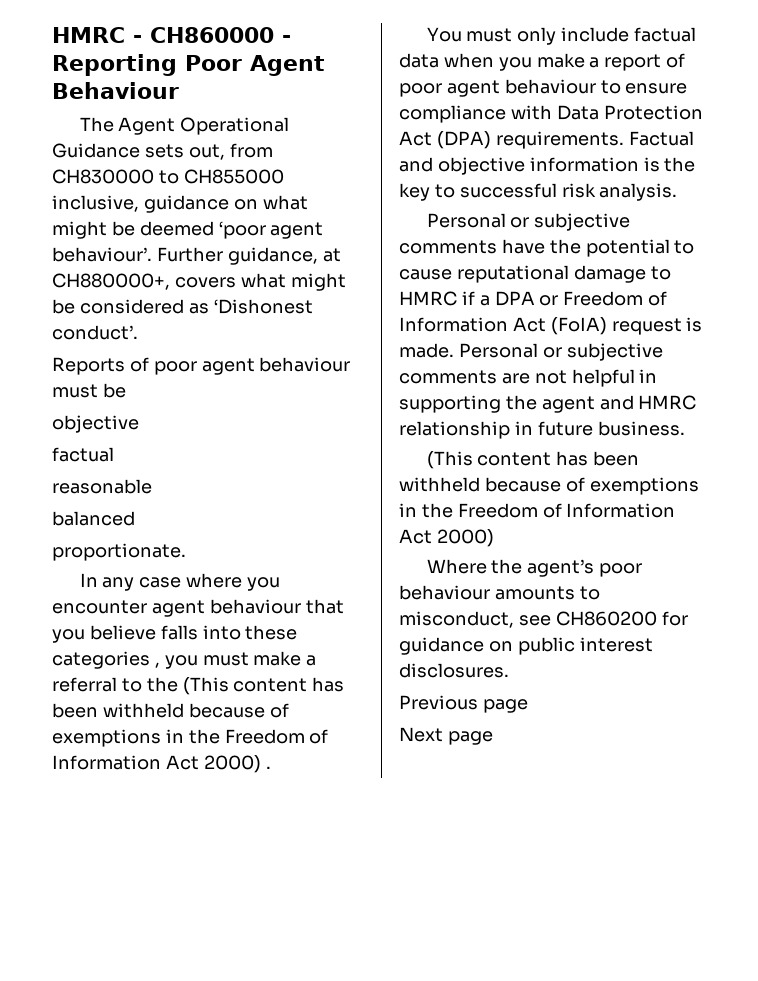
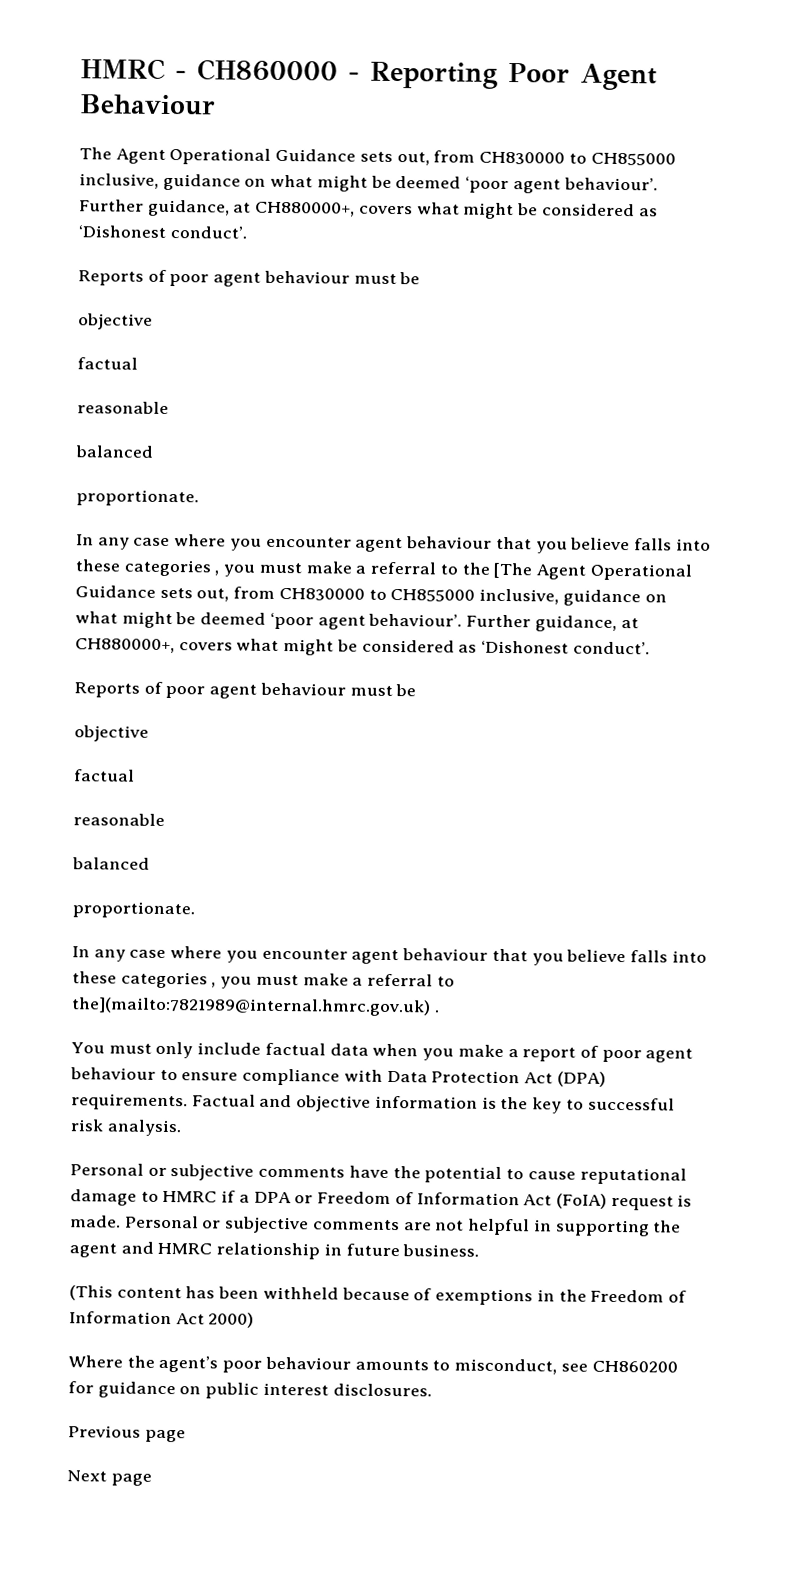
- In any case where you encounter agent behaviour that you believe falls into these categories , you must make a referral to the (This content has been withheld because of exemptions in the Freedom of Information Act 2000) .
+ In any case where you encounter agent behaviour that you believe falls into these categories , you must make a referral to the [The Agent Operational Guidance sets out, from CH830000 to CH855000 inclusive, guidance on what might be deemed ‘poor agent behaviour’. Further guidance, at CH880000+, covers what might be considered as ‘Dishonest conduct’.
+ Reports of poor agent behaviour must be
+ objective
+ factual
+ reasonable
+ balanced
+ proportionate.
+ In any case where you encounter agent behaviour that you believe falls into these categories , you must make a referral to the](mailto:7821989@internal.hmrc.gov.uk) .

